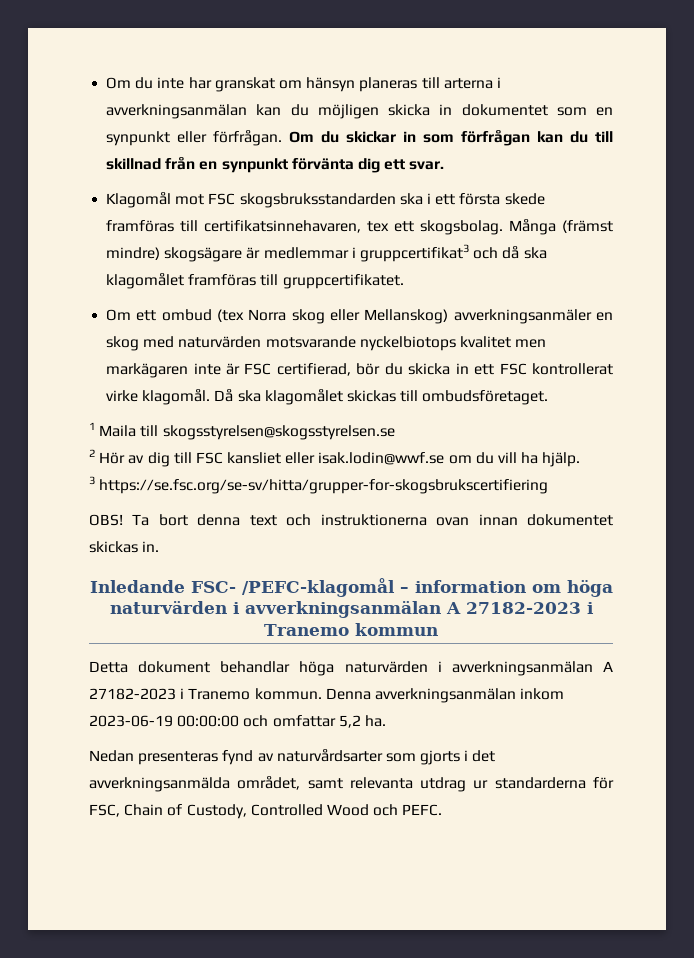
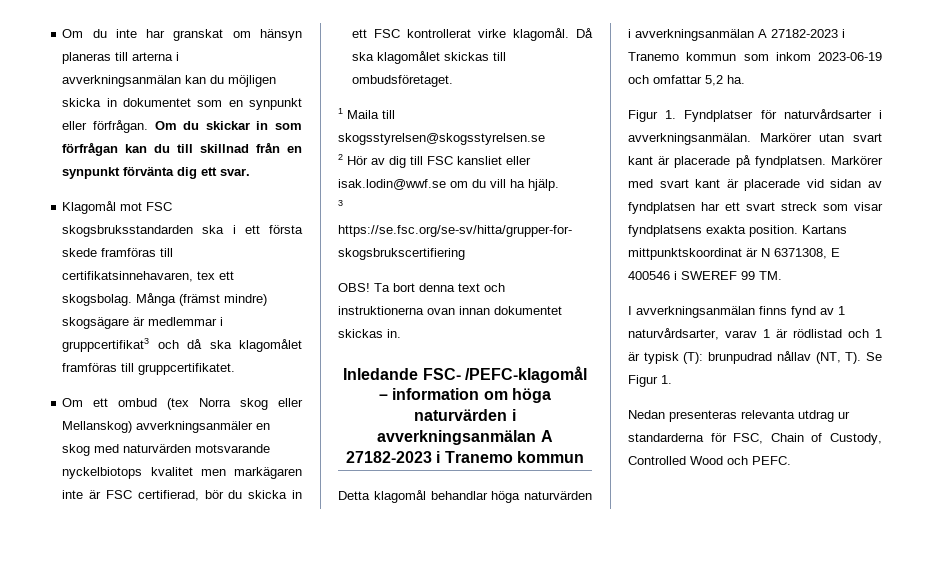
- Detta dokument behandlar höga naturvärden i avverkningsanmälan A 27182-2023 i Tranemo kommun. Denna avverkningsanmälan inkom 2023-06-19 00:00:00 och omfattar 5,2 ha.
+ Detta klagomål behandlar höga naturvärden i avverkningsanmälan A 27182-2023 i Tranemo kommun som inkom 2023-06-19 och omfattar 5,2 ha.
- Nedan presenteras fynd av naturvårdsarter som gjorts i det avverkningsanmälda området, samt relevanta utdrag ur standarderna för FSC, Chain of Custody, Controlled Wood och PEFC.
+ Figur 1. Fyndplatser för naturvårdsarter i avverkningsanmälan. Markörer utan svart kant är placerade på fyndplatsen. Markörer med svart kant är placerade vid sidan av fyndplatsen har ett svart streck som visar fyndplatsens exakta position. Kartans mittpunktskoordinat är N 6371308, E 400546 i SWEREF 99 TM.
+ I avverkningsanmälan finns fynd av 1 naturvårdsarter, varav 1 är rödlistad och 1 är typisk (T): brunpudrad nållav (NT, T). Se Figur 1.
+ Nedan presenteras relevanta utdrag ur standarderna för FSC, Chain of Custody, Controlled Wood och PEFC.

